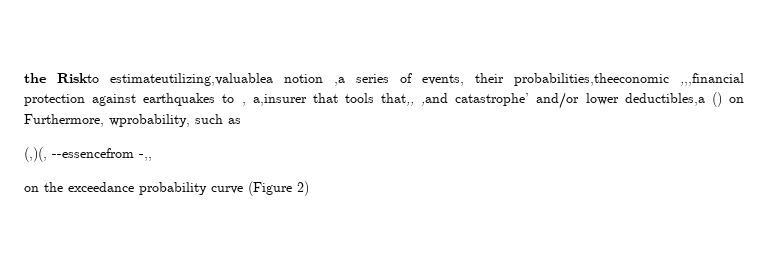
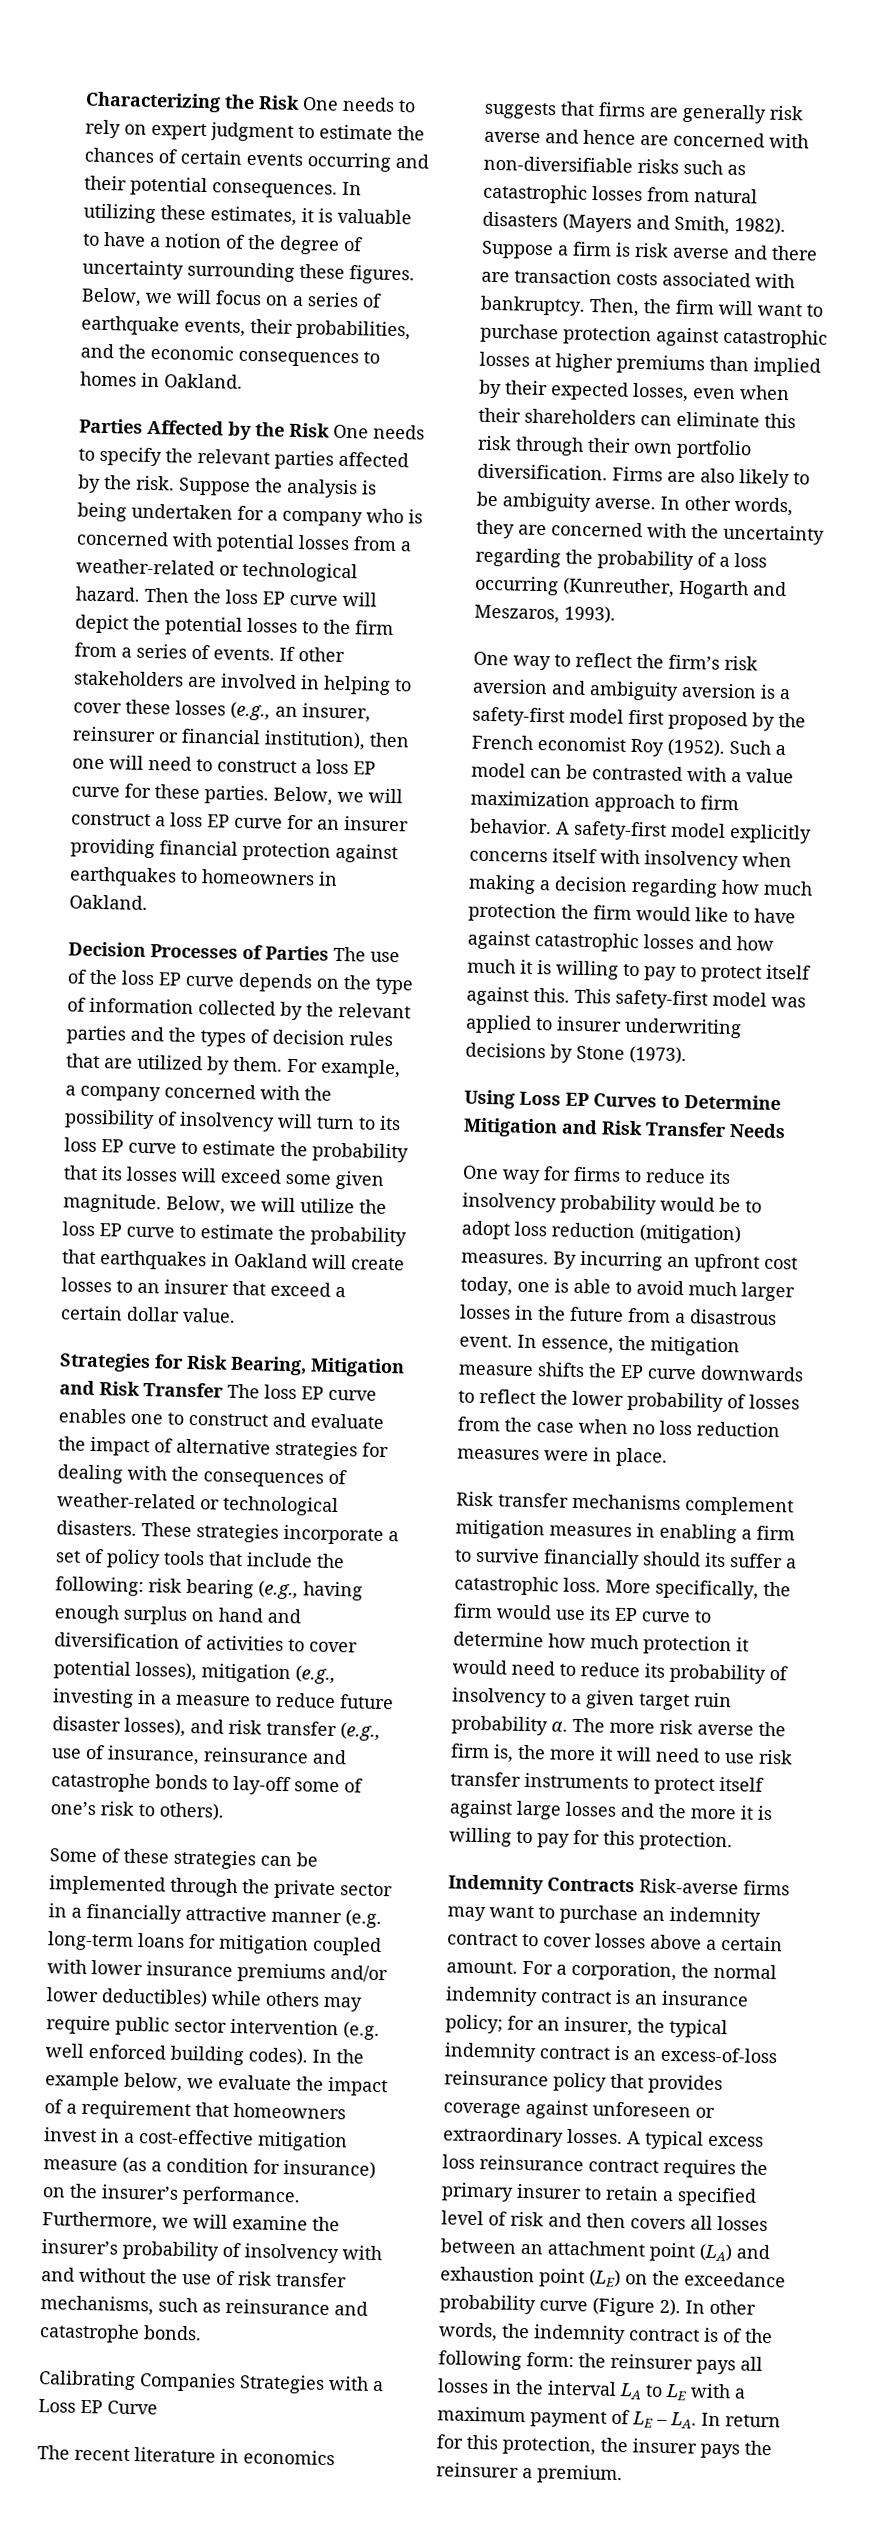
- the Riskto estimateutilizing,valuablea notion ,a series of events, their probabilities,theeconomic ,,,financial protection against earthquakes to , a,insurer that tools that,, ,and catastrophe’ and/or lower deductibles,a () on Furthermore, wprobability, such as
- (,)(, --essencefrom -,,
- on the exceedance probability curve (Figure 2)
+ Characterizing the Risk One needs to rely on expert judgment to estimate the chances of certain events occurring and their potential consequences. In utilizing these estimates, it is valuable to have a notion of the degree of uncertainty surrounding these figures. Below, we will focus on a series of earthquake events, their probabilities, and the economic consequences to homes in Oakland.
+ Parties Affected by the Risk One needs to specify the relevant parties affected by the risk. Suppose the analysis is being undertaken for a company who is concerned with potential losses from a weather-related or technological hazard. Then the loss EP curve will depict the potential losses to the firm from a series of events. If other stakeholders are involved in helping to cover these losses (e.g., an insurer, reinsurer or financial institution), then one will need to construct a loss EP curve for these parties. Below, we will construct a loss EP curve for an insurer providing financial protection against earthquakes to homeowners in Oakland.
+ Decision Processes of Parties The use of the loss EP curve depends on the type of information collected by the relevant parties and the types of decision rules that are utilized by them. For example, a company concerned with the possibility of insolvency will turn to its loss EP curve to estimate the probability that its losses will exceed some given magnitude. Below, we will utilize the loss EP curve to estimate the probability that earthquakes in Oakland will create losses to an insurer that exceed a certain dollar value.
+ Strategies for Risk Bearing, Mitigation and Risk Transfer The loss EP curve enables one to construct and evaluate the impact of alternative strategies for dealing with the consequences of weather-related or technological disasters. These strategies incorporate a set of policy tools that include the following: risk bearing (e.g., having enough surplus on hand and diversification of activities to cover potential losses), mitigation (e.g., investing in a measure to reduce future disaster losses), and risk transfer (e.g., use of insurance, reinsurance and catastrophe bonds to lay-off some of one’s risk to others).
+ Some of these strategies can be implemented through the private sector in a financially attractive manner (e.g. long-term loans for mitigation coupled with lower insurance premiums and/or lower deductibles) while others may require public sector intervention (e.g. well enforced building codes). In the example below, we evaluate the impact of a requirement that homeowners invest in a cost-effective mitigation measure (as a condition for insurance) on the insurer’s performance. Furthermore, we will examine the insurer’s probability of insolvency with and without the use of risk transfer mechanisms, such as reinsurance and catastrophe bonds.
+ Calibrating Companies Strategies with a Loss EP Curve
+ The recent literature in economics suggests that firms are generally risk averse and hence are concerned with non-diversifiable risks such as catastrophic losses from natural disasters (Mayers and Smith, 1982). Suppose a firm is risk averse and there are transaction costs associated with bankruptcy. Then, the firm will want to purchase protection against catastrophic losses at higher premiums than implied by their expected losses, even when their shareholders can eliminate this risk through their own portfolio diversification. Firms are also likely to be ambiguity averse. In other words, they are concerned with the uncertainty regarding the probability of a loss occurring (Kunreuther, Hogarth and Meszaros, 1993).
+ One way to reflect the firm’s risk aversion and ambiguity aversion is a safety-first model first proposed by the French economist Roy (1952). Such a model can be contrasted with a value maximization approach to firm behavior. A safety-first model explicitly concerns itself with insolvency when making a decision regarding how much protection the firm would like to have against catastrophic losses and how much it is willing to pay to protect itself against this. This safety-first model was applied to insurer underwriting decisions by Stone (1973).
+ Using Loss EP Curves to Determine Mitigation and Risk Transfer Needs
+ One way for firms to reduce its insolvency probability would be to adopt loss reduction (mitigation) measures. By incurring an upfront cost today, one is able to avoid much larger losses in the future from a disastrous event. In essence, the mitigation measure shifts the EP curve downwards to reflect the lower probability of losses from the case when no loss reduction measures were in place.
+ Risk transfer mechanisms complement mitigation measures in enabling a firm to survive financially should its suffer a catastrophic loss. More specifically, the firm would use its EP curve to determine how much protection it would need to reduce its probability of insolvency to a given target ruin probability α. The more risk averse the firm is, the more it will need to use risk transfer instruments to protect itself against large losses and the more it is willing to pay for this protection.
+ Indemnity Contracts Risk-averse firms may want to purchase an indemnity contract to cover losses above a certain amount. For a corporation, the normal indemnity contract is an insurance policy; for an insurer, the typical indemnity contract is an excess-of-loss reinsurance policy that provides coverage against unforeseen or extraordinary losses. A typical excess loss reinsurance contract requires the primary insurer to retain a specified level of risk and then covers all losses between an attachment point (LA) and exhaustion point (LE) on the exceedance probability curve (Figure 2). In other words, the indemnity contract is of the following form: the reinsurer pays all losses in the interval LA to LE with a maximum payment of LE – LA. In return for this protection, the insurer pays the reinsurer a premium.

